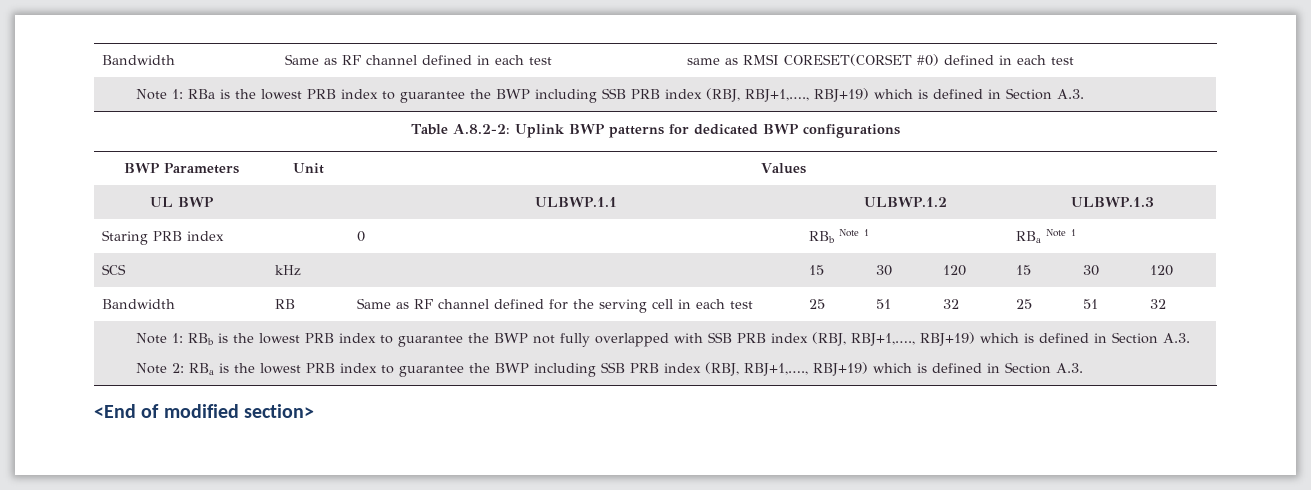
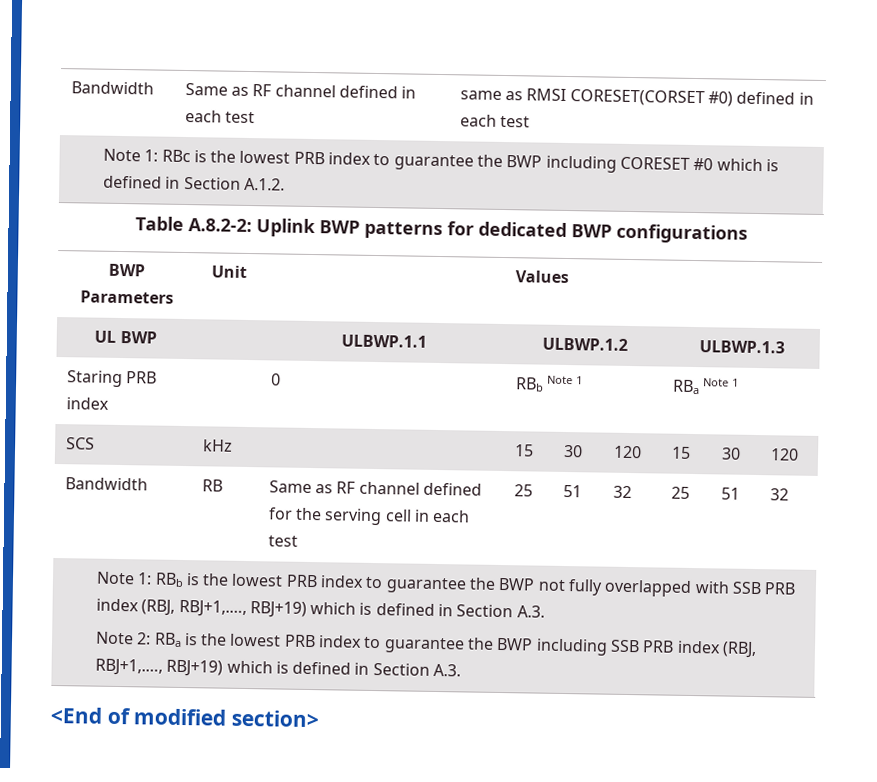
- Note 1: RBa is the lowest PRB index to guarantee the BWP including SSB PRB index (RBJ, RBJ+1,.…, RBJ+19) which is defined in Section A.3.
+ Note 1: RBc is the lowest PRB index to guarantee the BWP including CORESET #0 which is defined in Section A.1.2.

